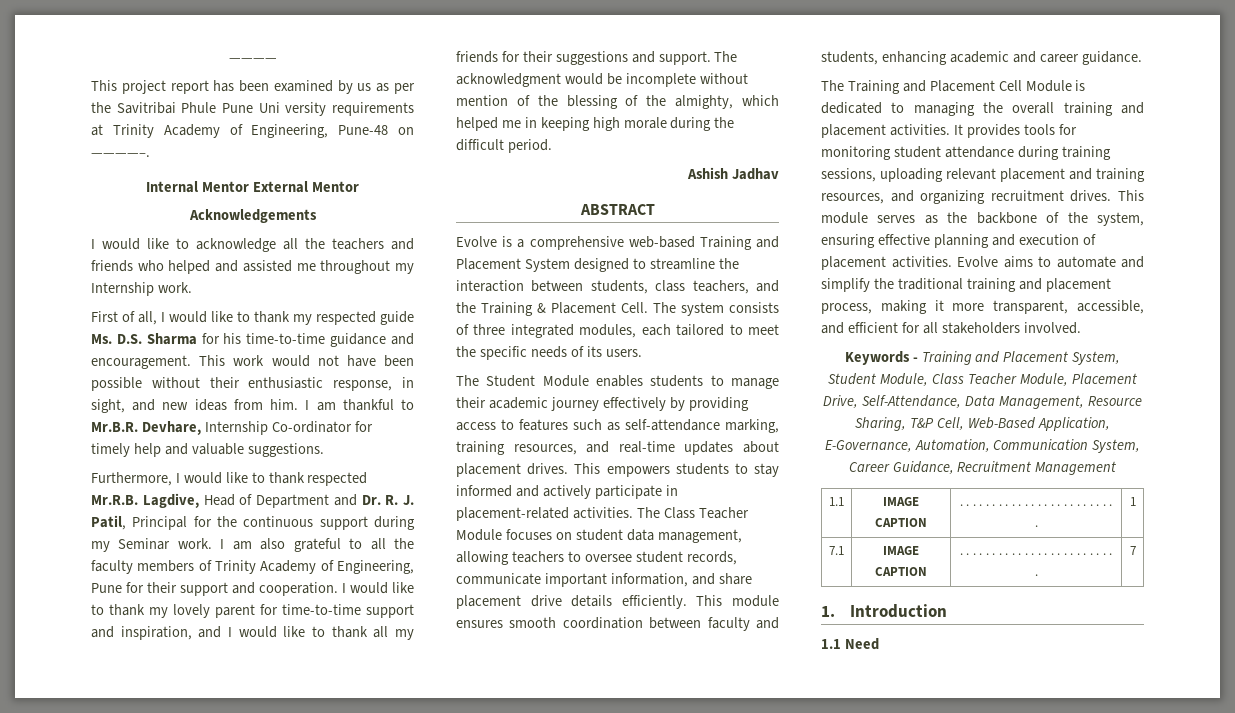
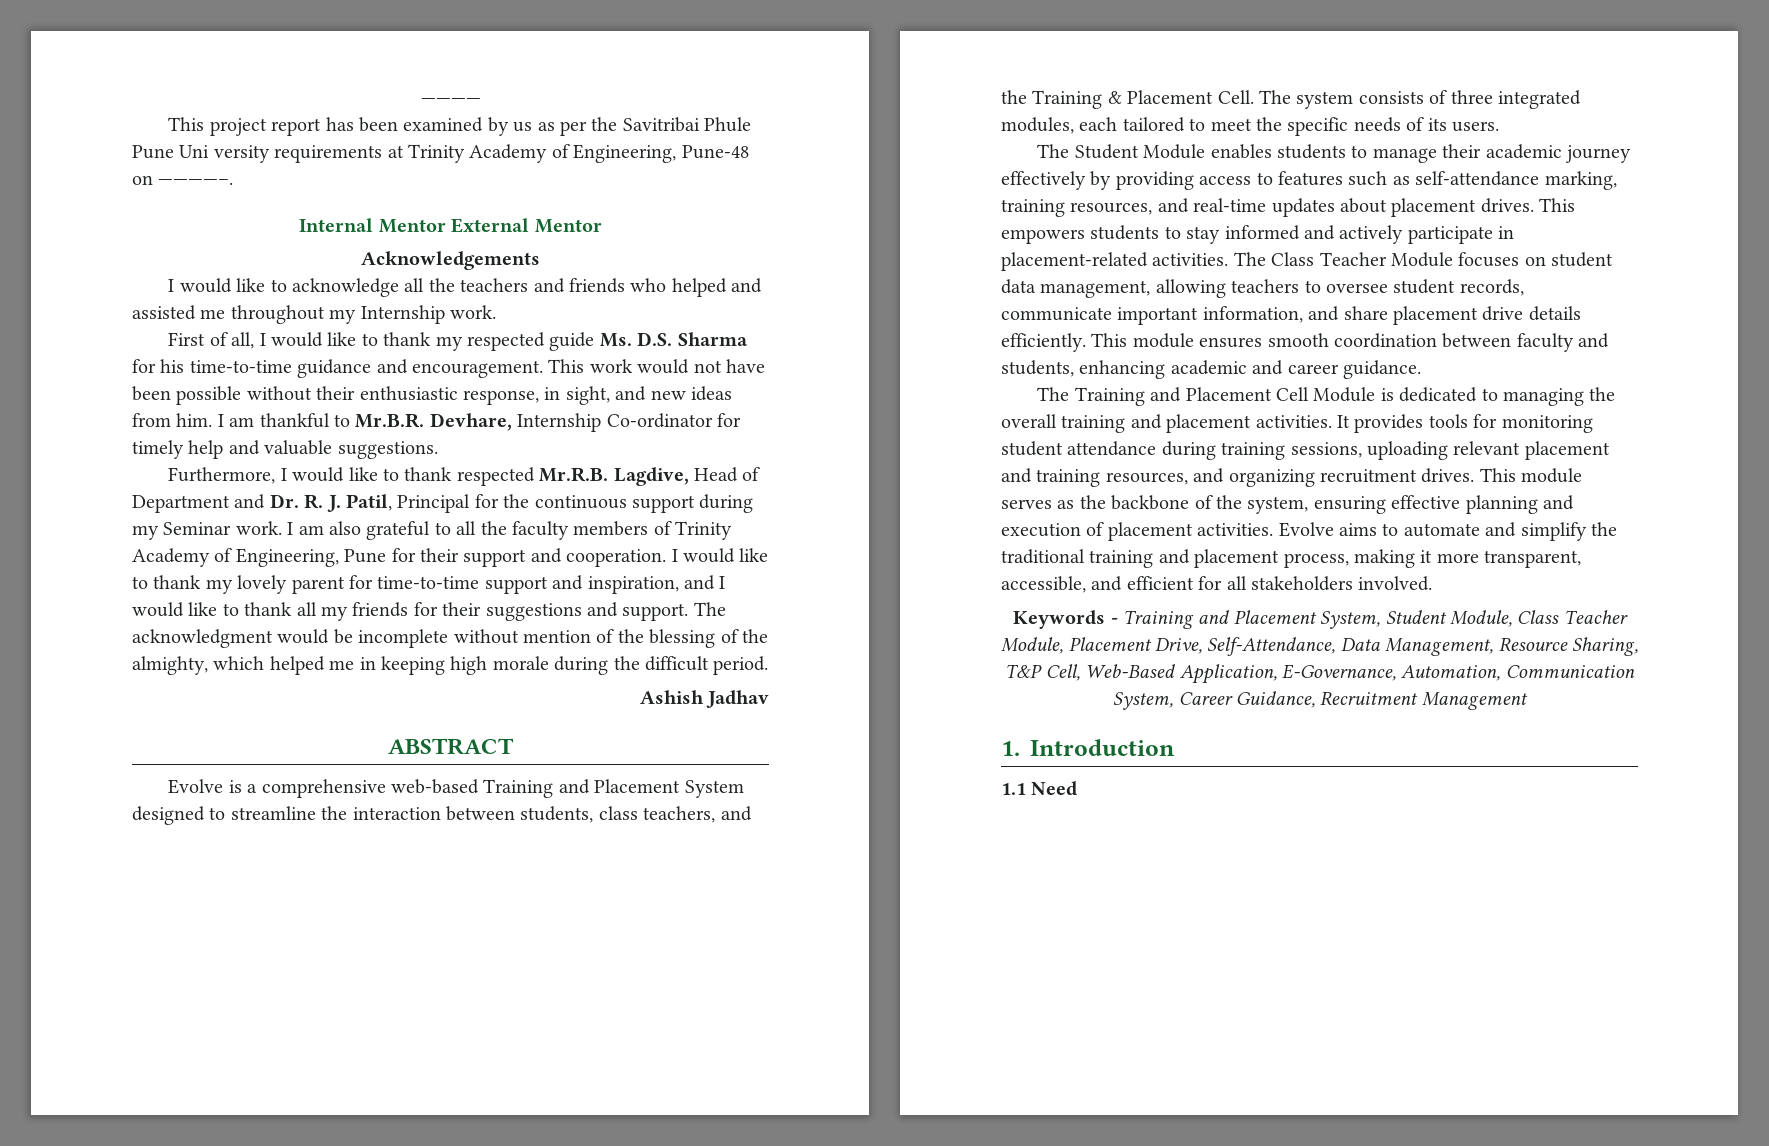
- 1.1 | IMAGE CAPTION | . . . . . . . . . . . . . . . . . . . . . . . . . | 1
- 7.1 | IMAGE CAPTION | . . . . . . . . . . . . . . . . . . . . . . . . . | 7

